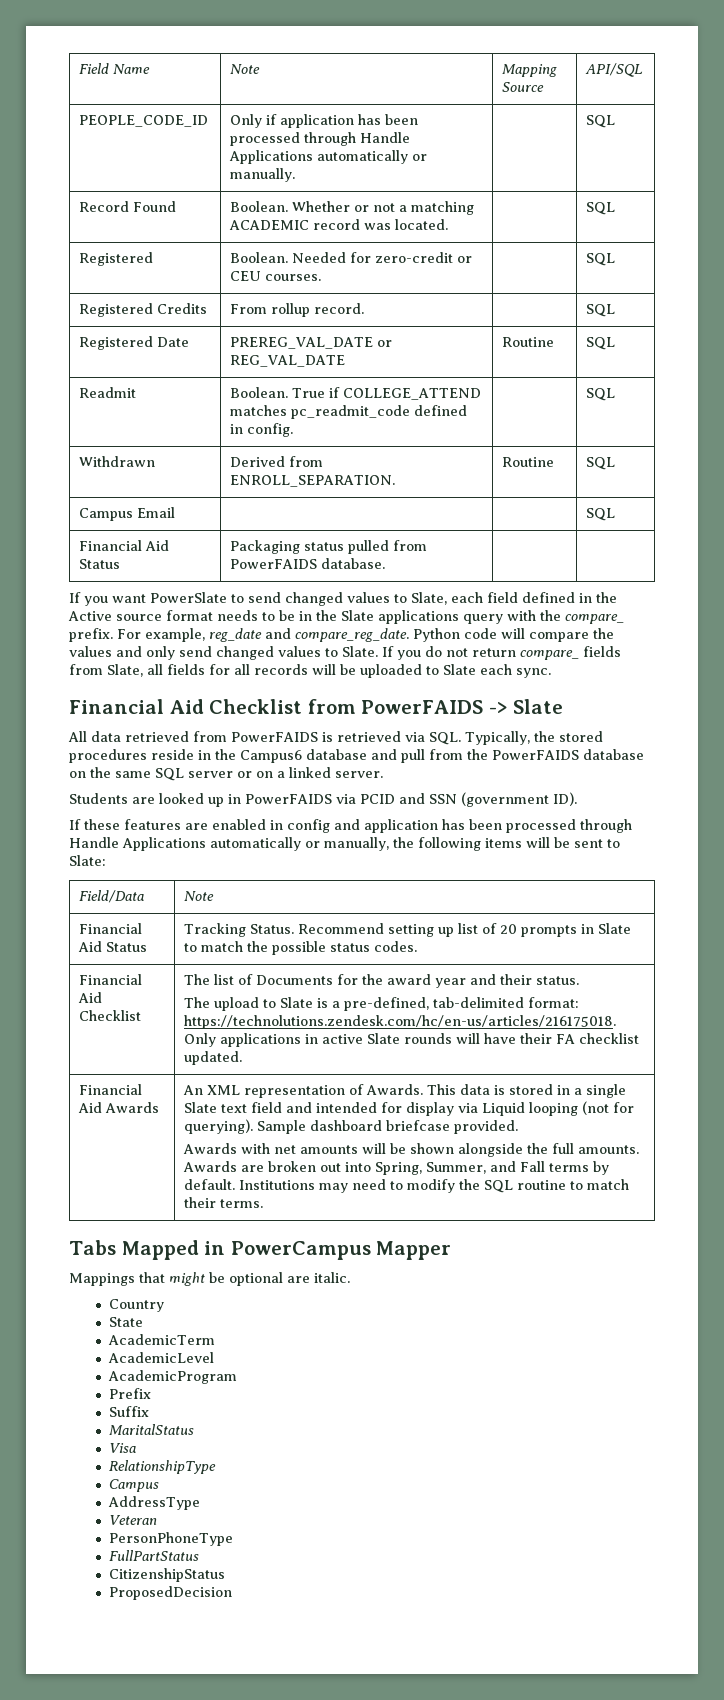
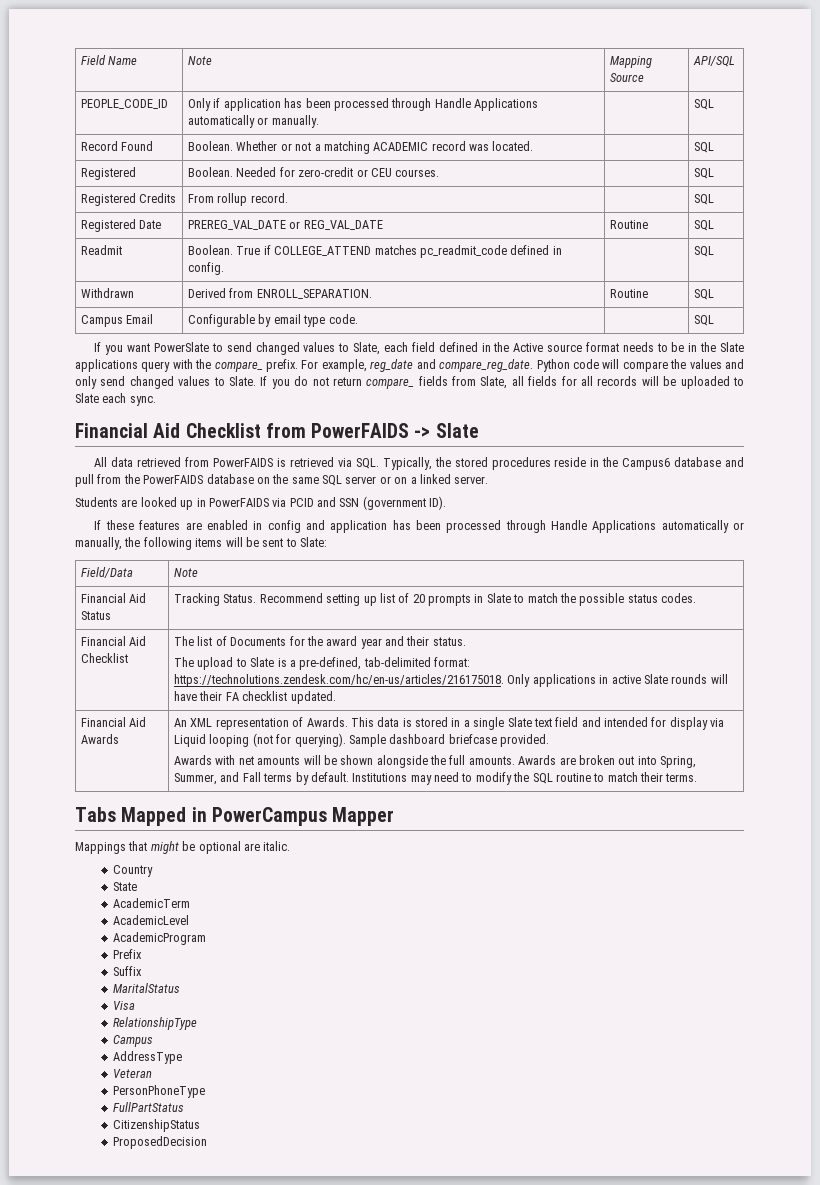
- Campus Email | | | SQL
- Financial Aid Status | Packaging status pulled from PowerFAIDS database. | |
+ Campus Email | Configurable by email type code. | | SQL

